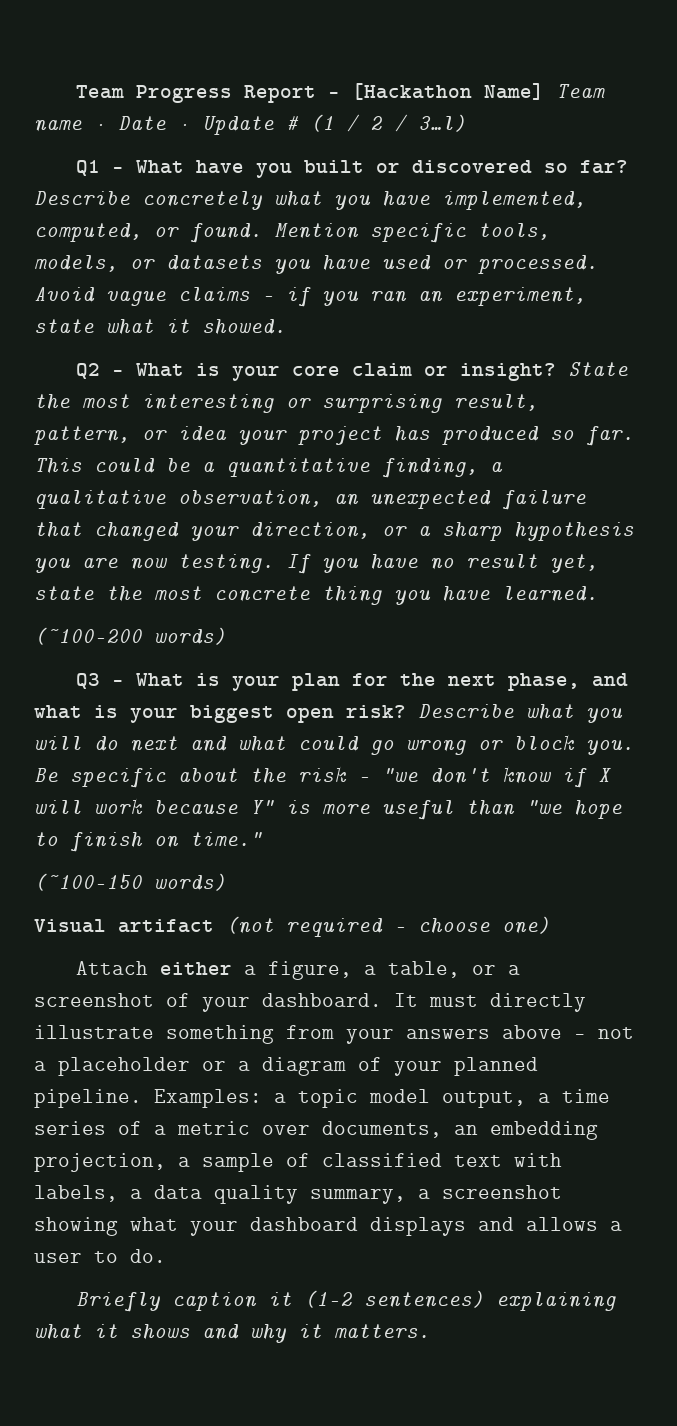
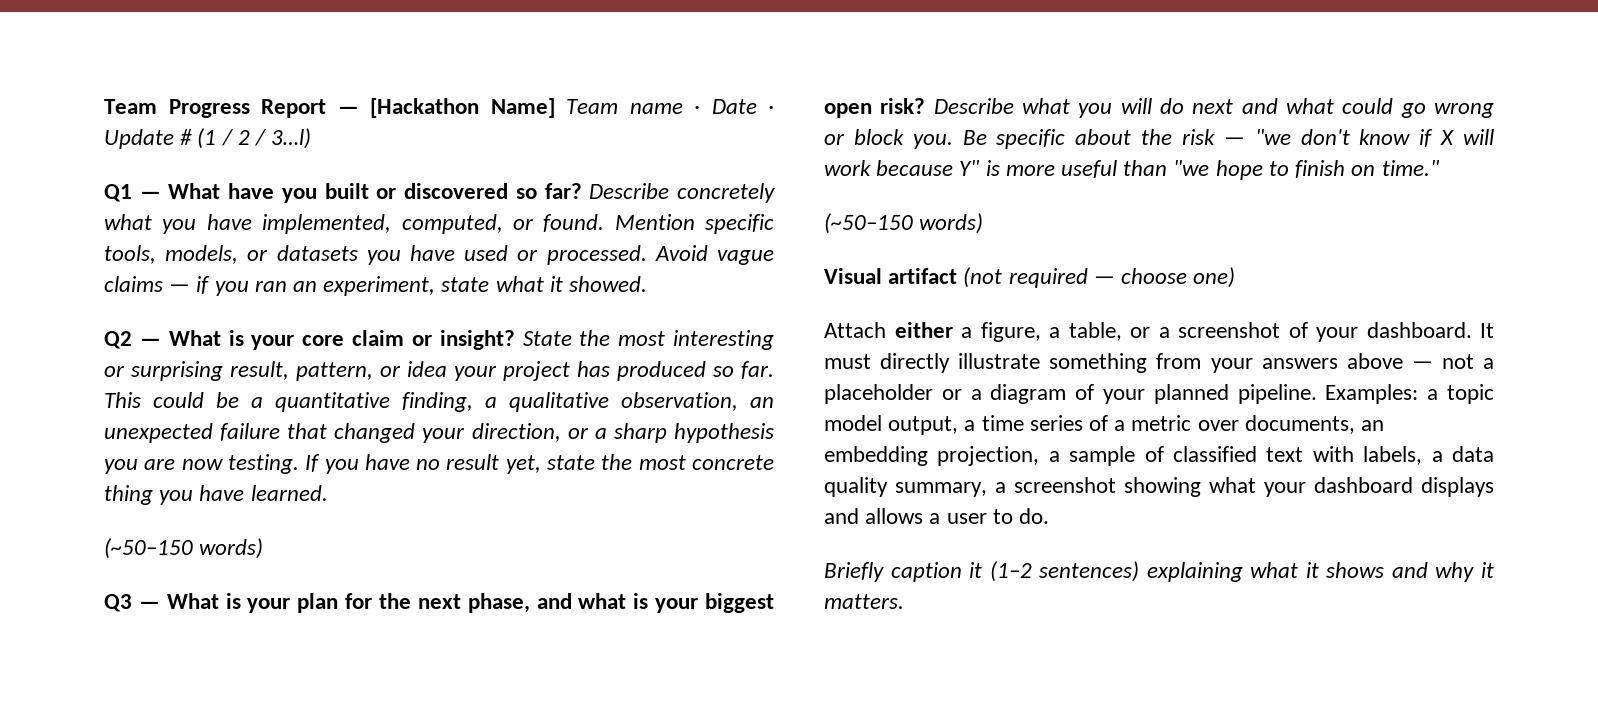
  If you have no result yet, state the most concrete thing you have learned.
- (~100–200 words)
+ (~50–150 words)
  Be specific about the risk — "we don't know if X will work because Y" is more useful than "we hope to finish on time."
- (~100–150 words)
+ (~50–150 words)

